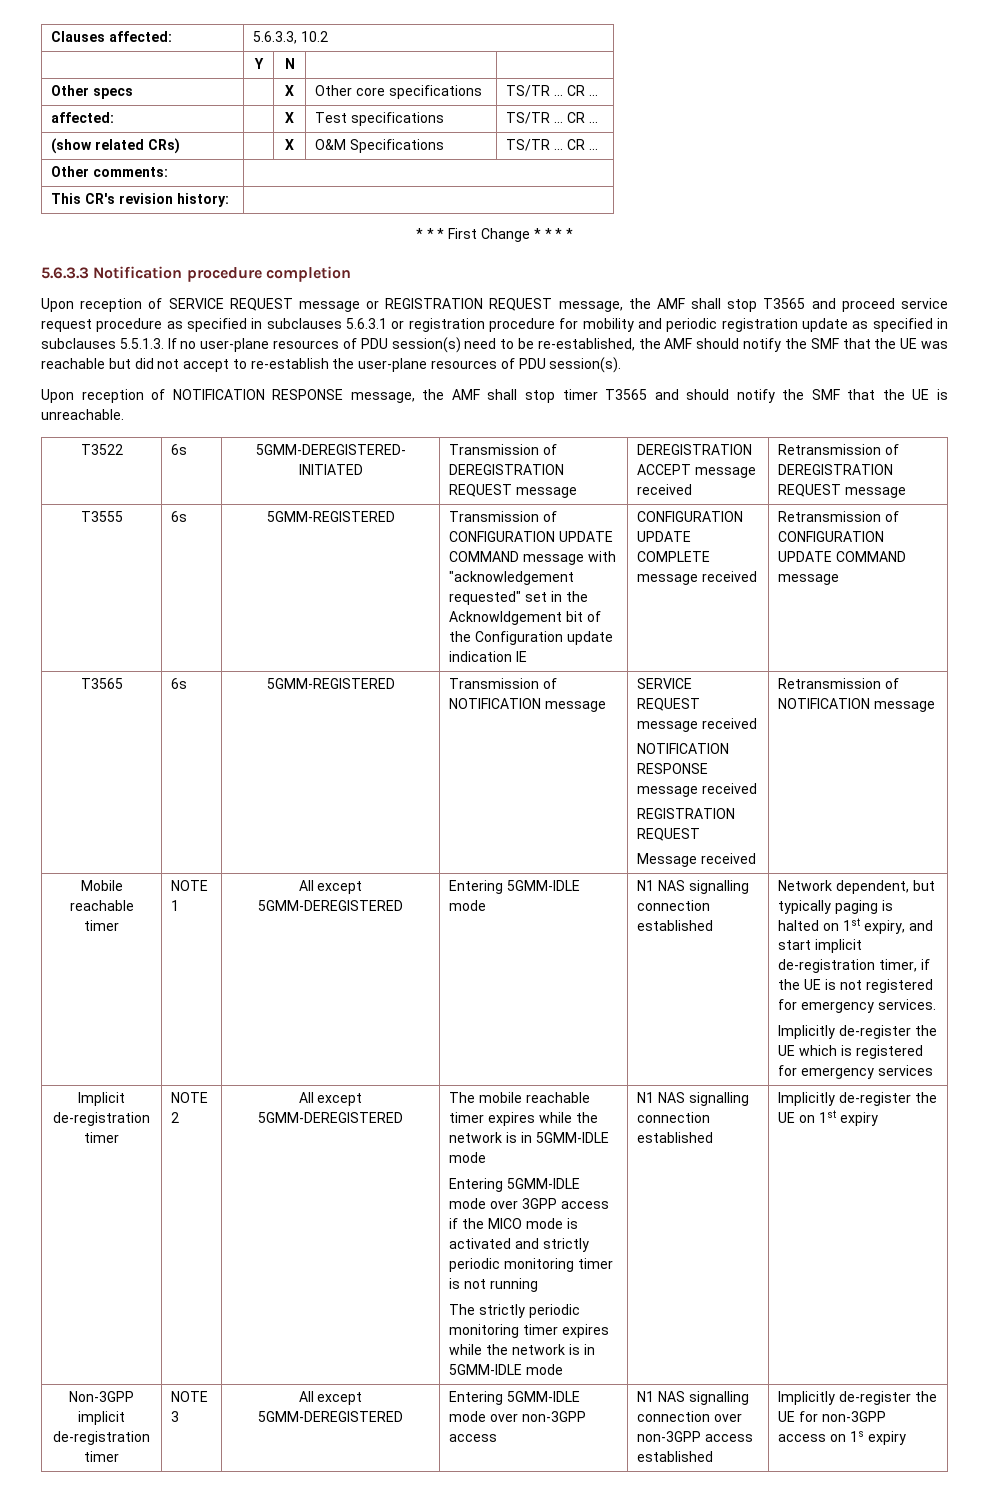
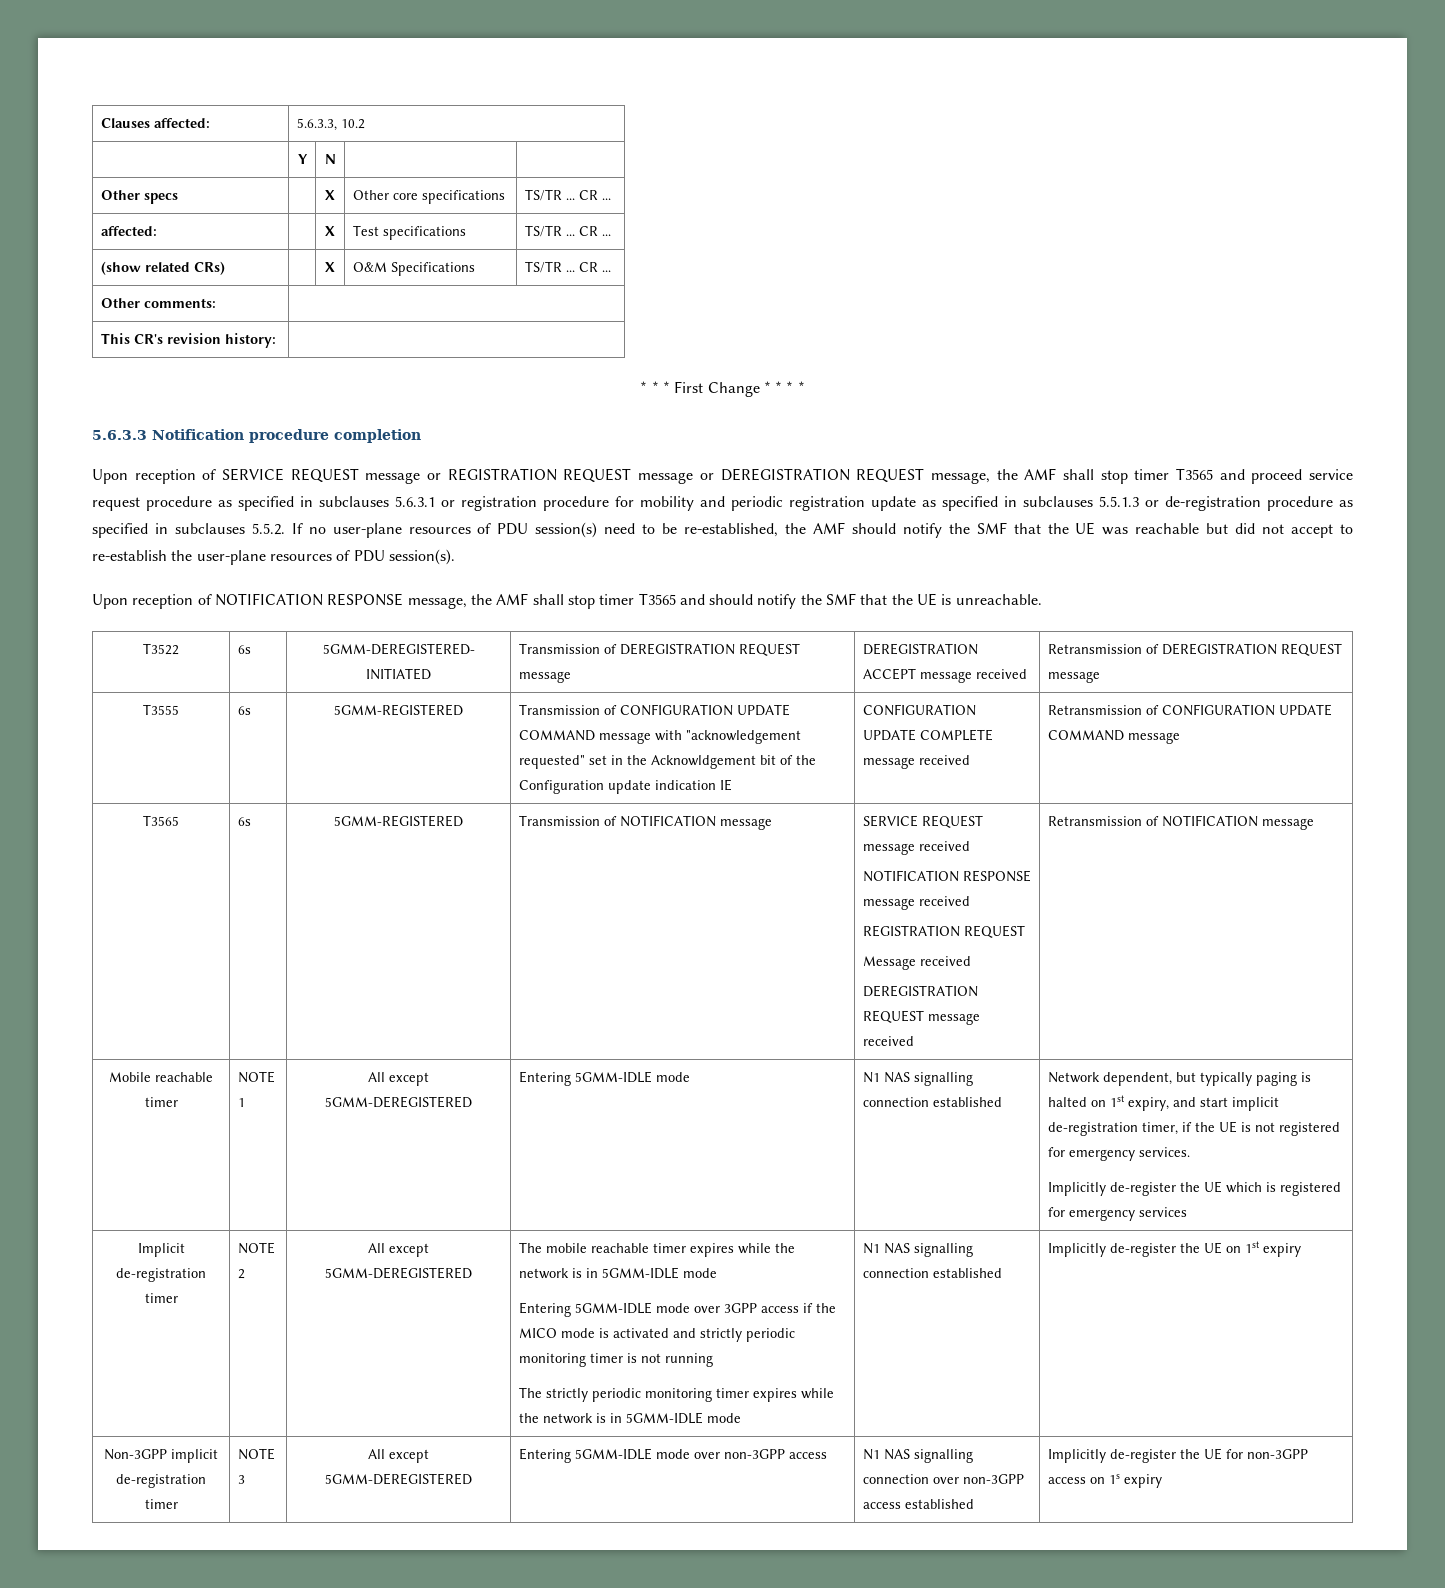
- Upon reception of SERVICE REQUEST message or REGISTRATION REQUEST message, the AMF shall stop T3565 and proceed service request procedure as specified in subclauses 5.6.3.1 or registration procedure for mobility and periodic registration update as specified in subclauses 5.5.1.3. If no user-plane resources of PDU session(s) need to be re-established, the AMF should notify the SMF that the UE was reachable but did not accept to re-establish the user-plane resources of PDU session(s).
+ Upon reception of SERVICE REQUEST message or REGISTRATION REQUEST message or DEREGISTRATION REQUEST message, the AMF shall stop timer T3565 and proceed service request procedure as specified in subclauses 5.6.3.1 or registration procedure for mobility and periodic registration update as specified in subclauses 5.5.1.3 or de-registration procedure as specified in subclauses 5.5.2. If no user-plane resources of PDU session(s) need to be re-established, the AMF should notify the SMF that the UE was reachable but did not accept to re-establish the user-plane resources of PDU session(s).
  T3565 | 6s | 5GMM-REGISTERED | Transmission of NOTIFICATION message | SERVICE REQUEST message received
  NOTIFICATION RESPONSE message received
  REGISTRATION REQUEST
- Message received | Retransmission of NOTIFICATION message
+ Message received
+ DEREGISTRATION REQUEST message received | Retransmission of NOTIFICATION message

